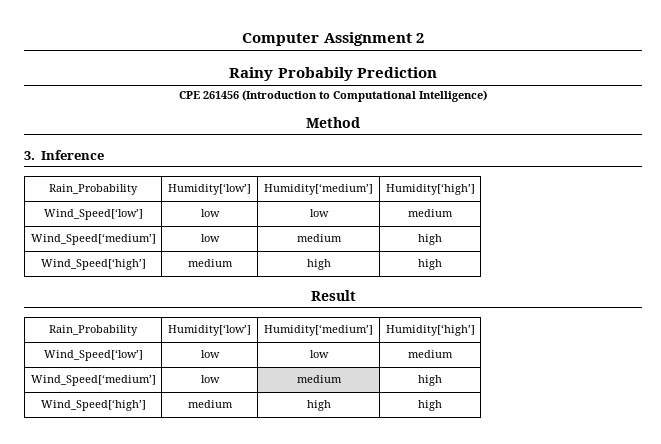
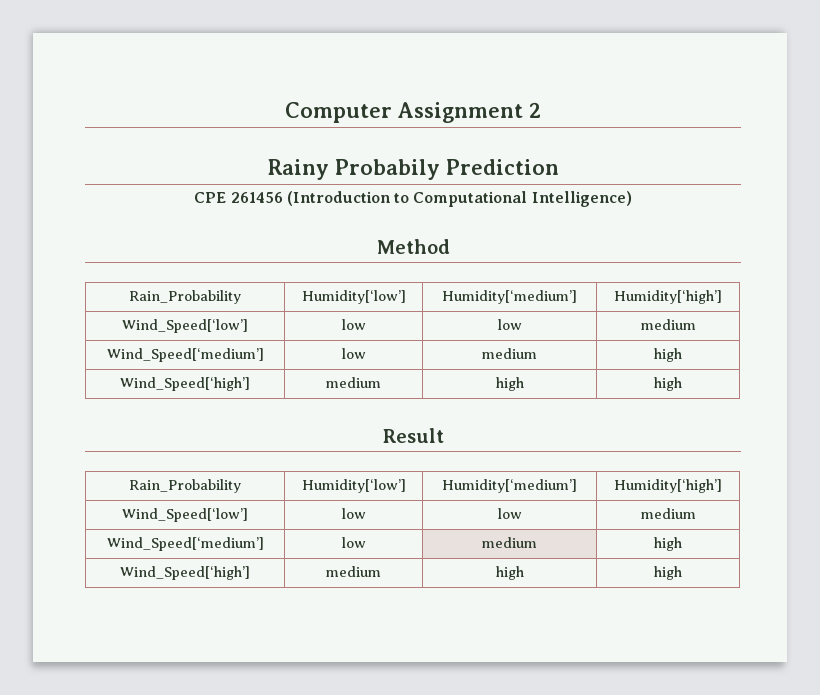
- 3. Inference

